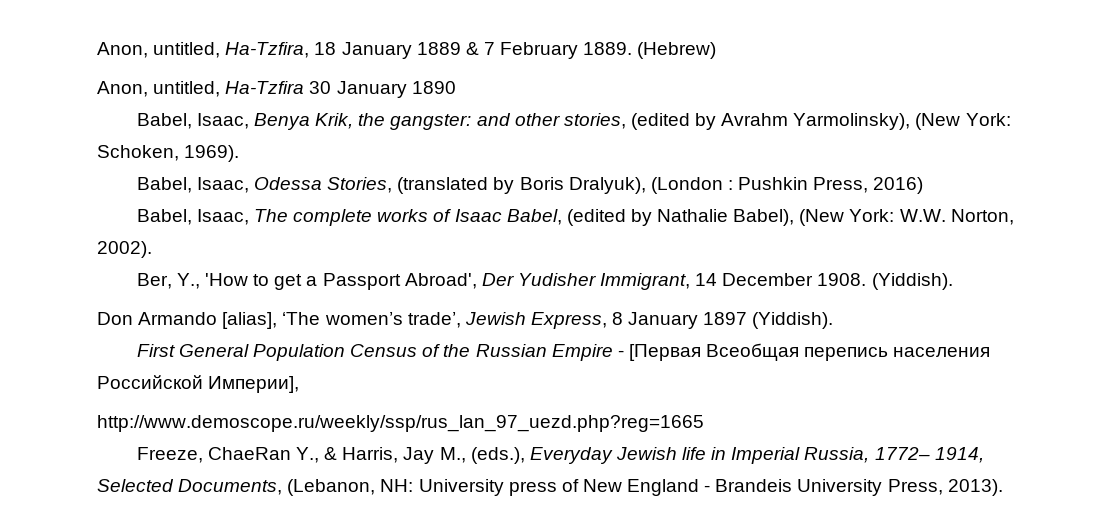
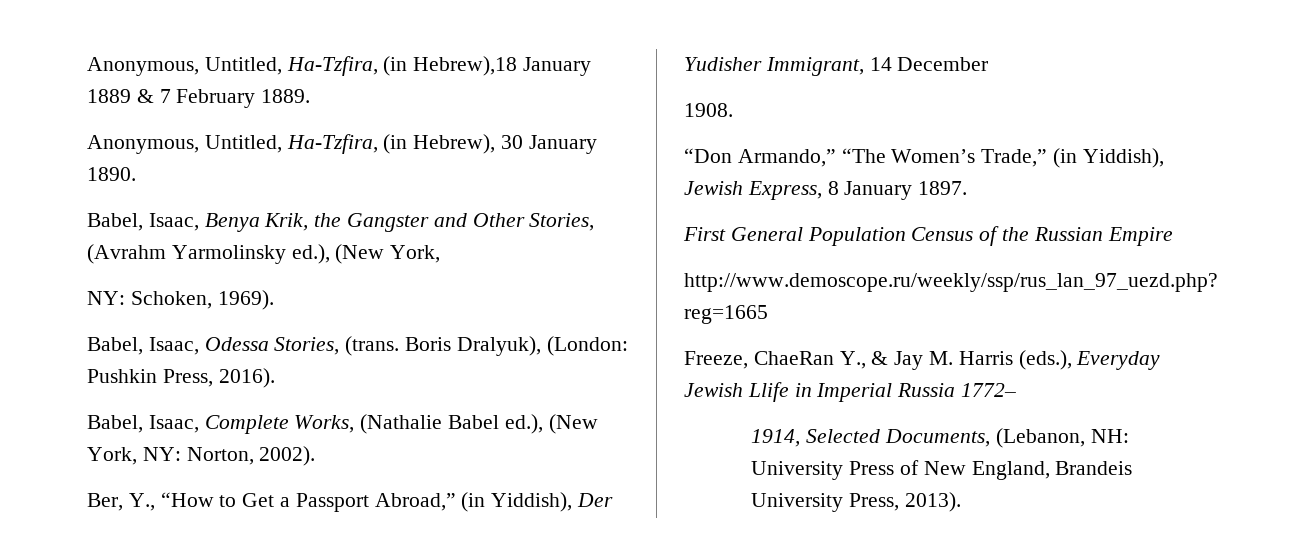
- Anon, untitled, Ha-Tzfira, 18 January 1889 & 7 February 1889. (Hebrew)
- Anon, untitled, Ha-Tzfira 30 January 1890
+ Anonymous, Untitled, Ha-Tzfira, (in Hebrew),18 January 1889 & 7 February 1889.
+ Anonymous, Untitled, Ha-Tzfira, (in Hebrew), 30 January 1890.
- Babel, Isaac, Benya Krik, the gangster: and other stories, (edited by Avrahm Yarmolinsky), (New York: Schoken, 1969).
+ Babel, Isaac, Benya Krik, the Gangster and Other Stories, (Avrahm Yarmolinsky ed.), (New York,
+ NY: Schoken, 1969).
- Babel, Isaac, Odessa Stories, (translated by Boris Dralyuk), (London : Pushkin Press, 2016)
- Babel, Isaac, The complete works of Isaac Babel, (edited by Nathalie Babel), (New York: W.W. Norton, 2002).
- Ber, Y., 'How to get a Passport Abroad', Der Yudisher Immigrant, 14 December 1908. (Yiddish).
- Don Armando [alias], ‘The women’s trade’, Jewish Express, 8 January 1897 (Yiddish).
+ Babel, Isaac, Odessa Stories, (trans. Boris Dralyuk), (London: Pushkin Press, 2016).
+ Babel, Isaac, Complete Works, (Nathalie Babel ed.), (New York, NY: Norton, 2002).
+ Ber, Y., “How to Get a Passport Abroad,” (in Yiddish), Der Yudisher Immigrant, 14 December
+ 1908.
+ “Don Armando,” “The Women’s Trade,” (in Yiddish), Jewish Express, 8 January 1897.
- First General Population Census of the Russian Empire - [Первая Всеобщая перепись населения Российской Империи],
+ First General Population Census of the Russian Empire
- Freeze, ChaeRan Y., & Harris, Jay M., (eds.), Everyday Jewish life in Imperial Russia, 1772– 1914, Selected Documents, (Lebanon, NH: University press of New England - Brandeis University Press, 2013).
+ Freeze, ChaeRan Y., & Jay M. Harris (eds.), Everyday Jewish Llife in Imperial Russia 1772–
+ 1914, Selected Documents, (Lebanon, NH: University Press of New England, Brandeis University Press, 2013).

